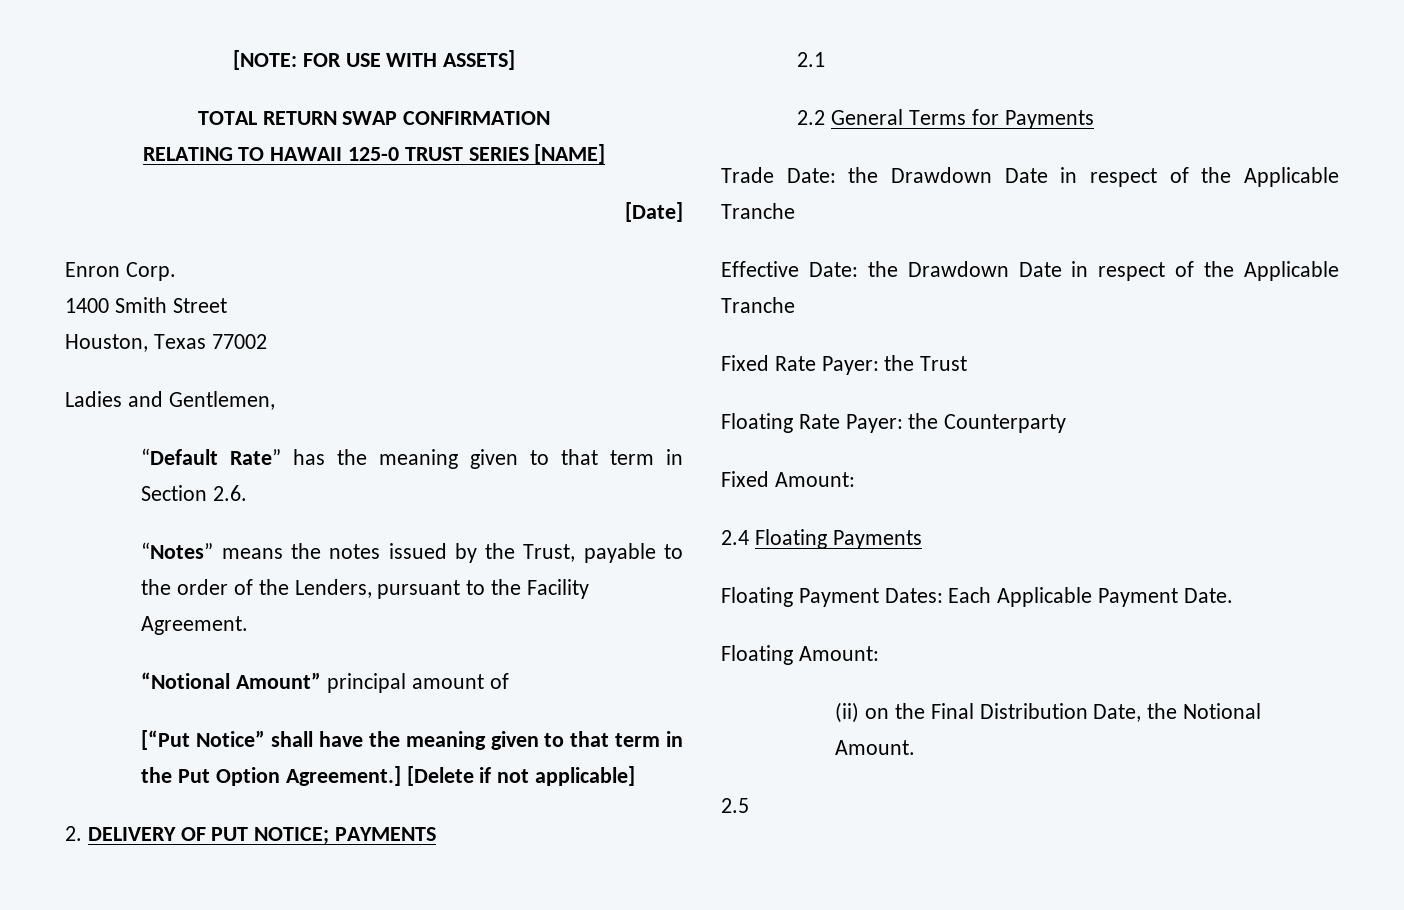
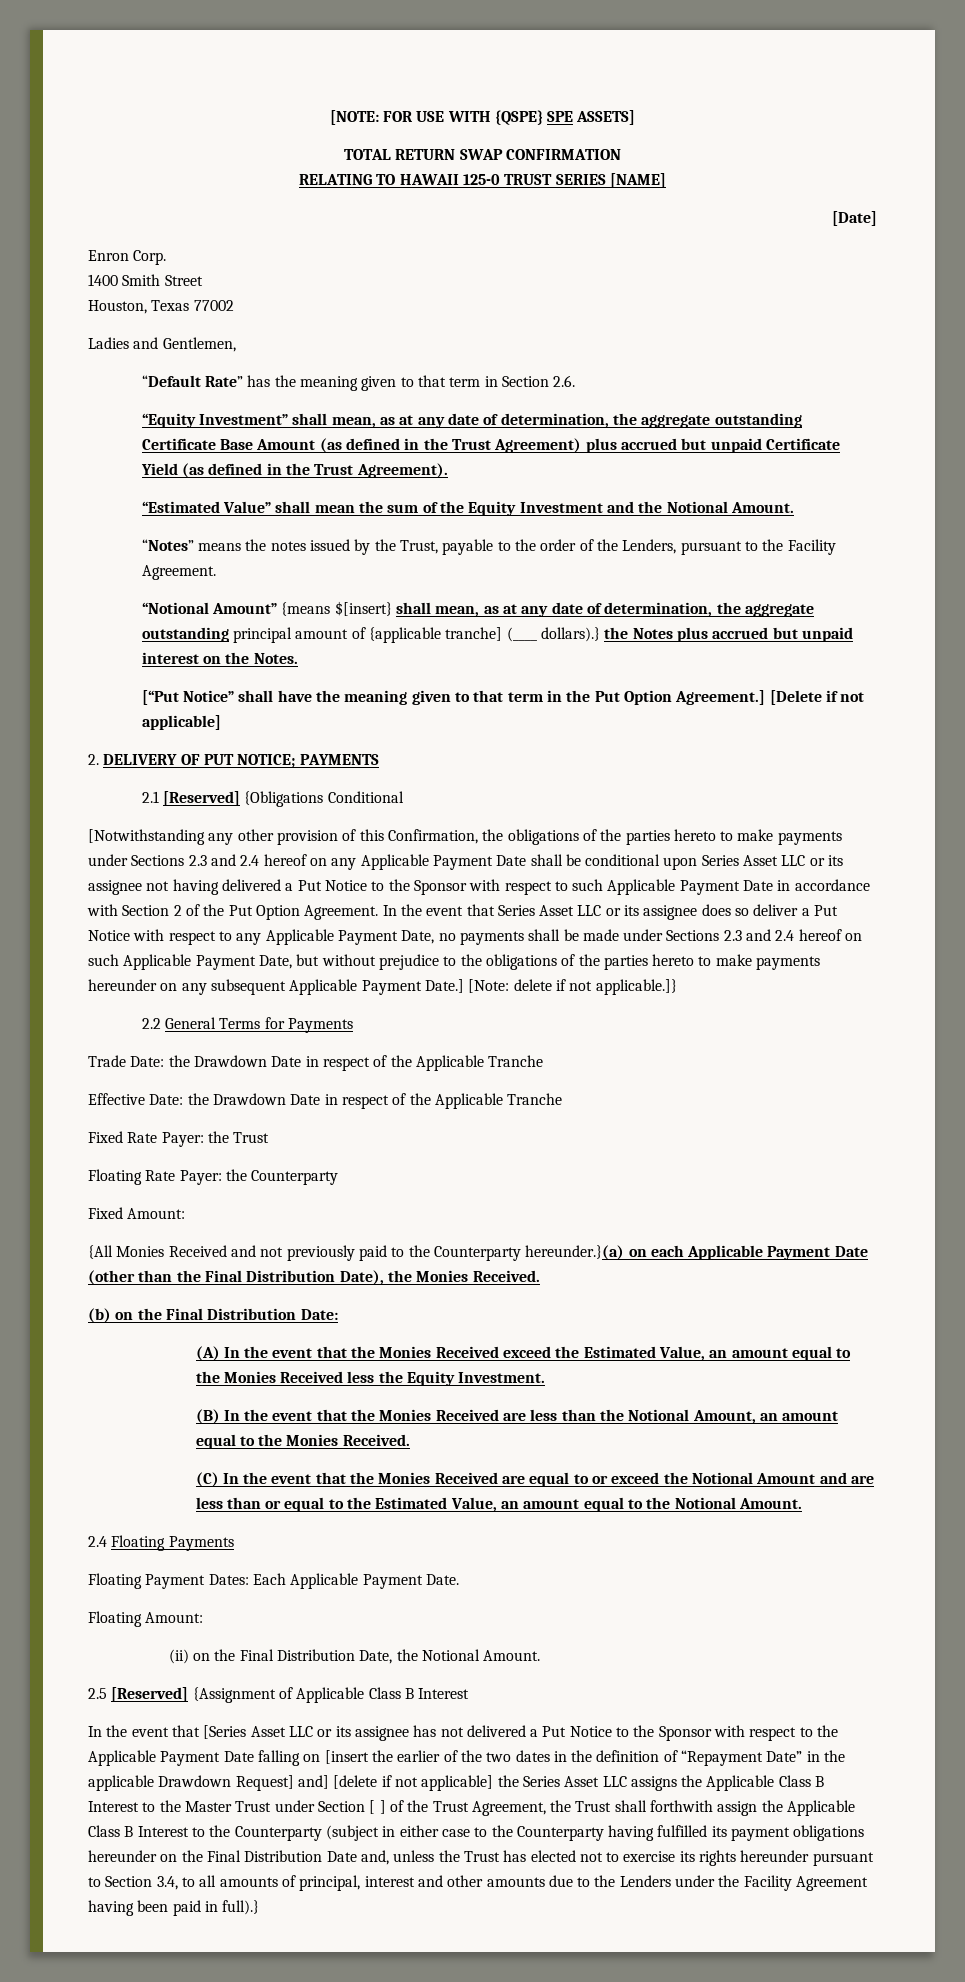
- [NOTE: FOR USE WITH ASSETS]
+ [NOTE: FOR USE WITH {QSPE} SPE ASSETS]
+ “Equity Investment” shall mean, as at any date of determination, the aggregate outstanding Certificate Base Amount (as defined in the Trust Agreement) plus accrued but unpaid Certificate Yield (as defined in the Trust Agreement).
+ “Estimated Value” shall mean the sum of the Equity Investment and the Notional Amount.
- “Notional Amount” principal amount of
+ “Notional Amount” {means $[insert} shall mean, as at any date of determination, the aggregate outstanding principal amount of {applicable tranche] (____ dollars).} the Notes plus accrued but unpaid interest on the Notes.
- 2.1
+ 2.1 [Reserved] {Obligations Conditional
+ [Notwithstanding any other provision of this Confirmation, the obligations of the parties hereto to make payments under Sections 2.3 and 2.4 hereof on any Applicable Payment Date shall be conditional upon Series Asset LLC or its assignee not having delivered a Put Notice to the Sponsor with respect to such Applicable Payment Date in accordance with Section 2 of the Put Option Agreement. In the event that Series Asset LLC or its assignee does so deliver a Put Notice with respect to any Applicable Payment Date, no payments shall be made under Sections 2.3 and 2.4 hereof on such Applicable Payment Date, but without prejudice to the obligations of the parties hereto to make payments hereunder on any subsequent Applicable Payment Date.] [Note: delete if not applicable.]}
+ {All Monies Received and not previously paid to the Counterparty hereunder.}(a) on each Applicable Payment Date (other than the Final Distribution Date), the Monies Received.
+ (b) on the Final Distribution Date:
+ (A) In the event that the Monies Received exceed the Estimated Value, an amount equal to the Monies Received less the Equity Investment.
+ (B) In the event that the Monies Received are less than the Notional Amount, an amount equal to the Monies Received.
+ (C) In the event that the Monies Received are equal to or exceed the Notional Amount and are less than or equal to the Estimated Value, an amount equal to the Notional Amount.
- 2.5
+ 2.5 [Reserved] {Assignment of Applicable Class B Interest
+ In the event that [Series Asset LLC or its assignee has not delivered a Put Notice to the Sponsor with respect to the Applicable Payment Date falling on [insert the earlier of the two dates in the definition of “Repayment Date” in the applicable Drawdown Request] and] [delete if not applicable] the Series Asset LLC assigns the Applicable Class B Interest to the Master Trust under Section [ ] of the Trust Agreement, the Trust shall forthwith assign the Applicable Class B Interest to the Counterparty (subject in either case to the Counterparty having fulfilled its payment obligations hereunder on the Final Distribution Date and, unless the Trust has elected not to exercise its rights hereunder pursuant to Section 3.4, to all amounts of principal, interest and other amounts due to the Lenders under the Facility Agreement having been paid in full).}

